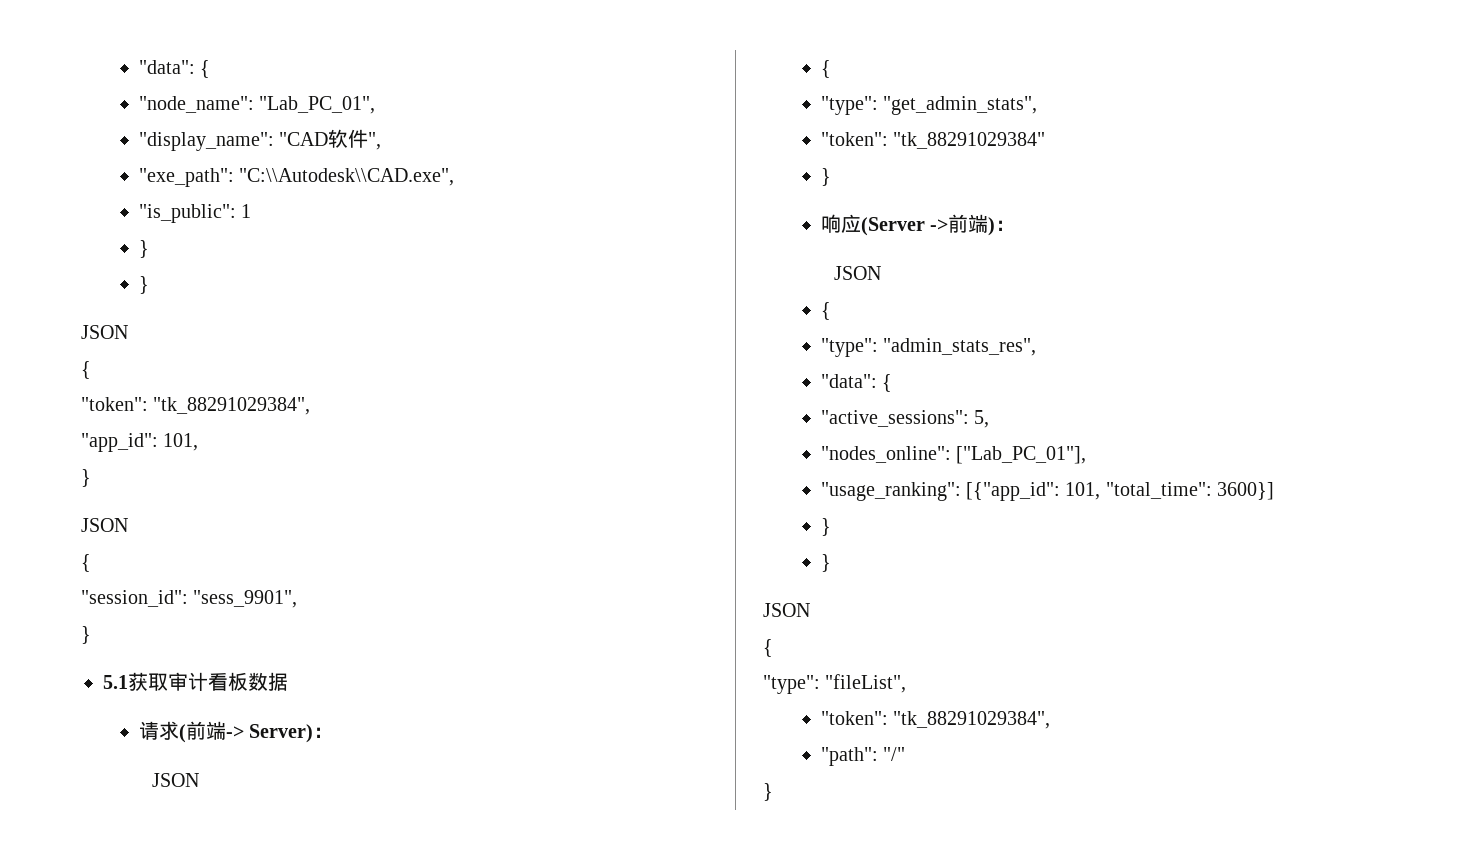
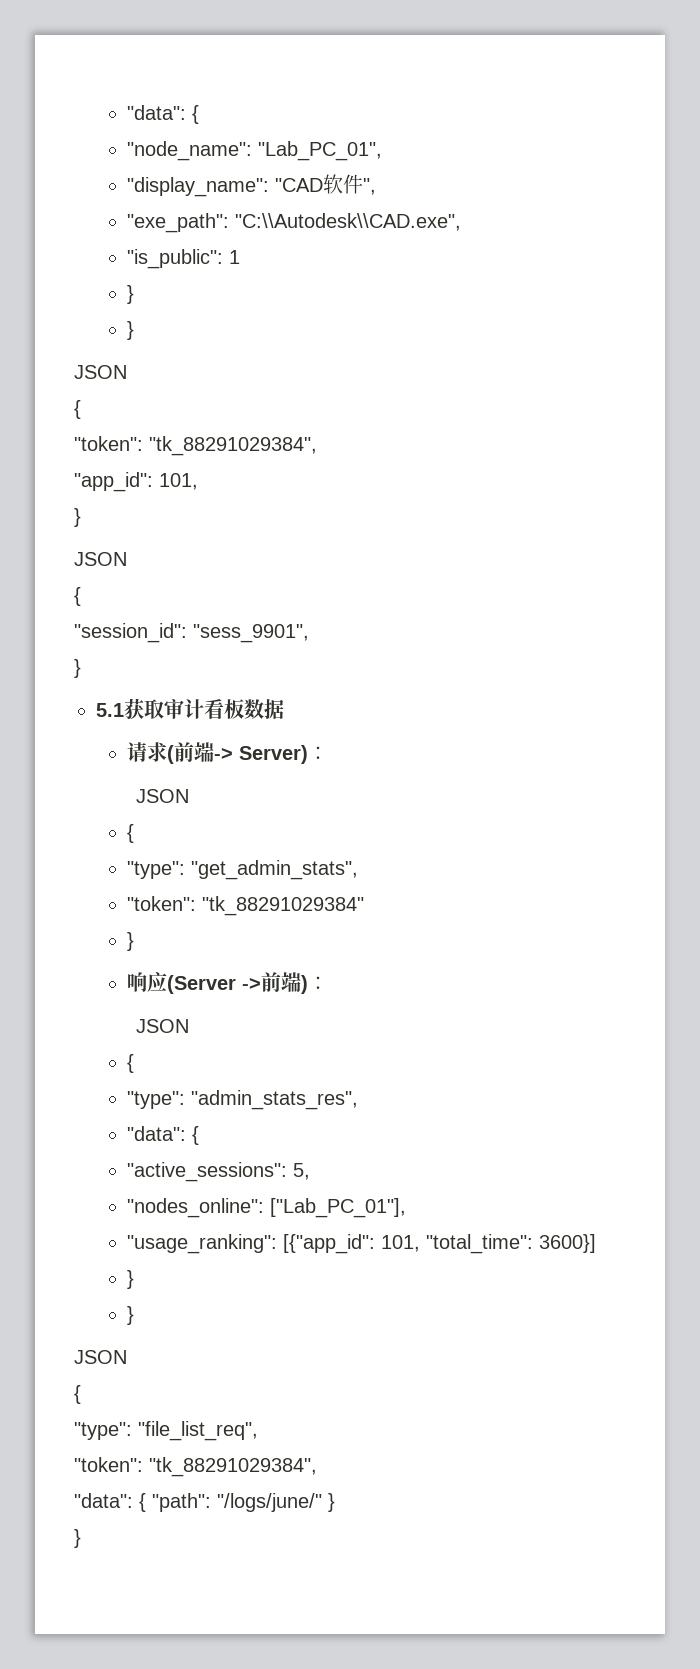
- "type": "fileList",
+ "type": "file_list_req",
  "token": "tk_88291029384",
- "path": "/"
+ "data": { "path": "/logs/june/" }

